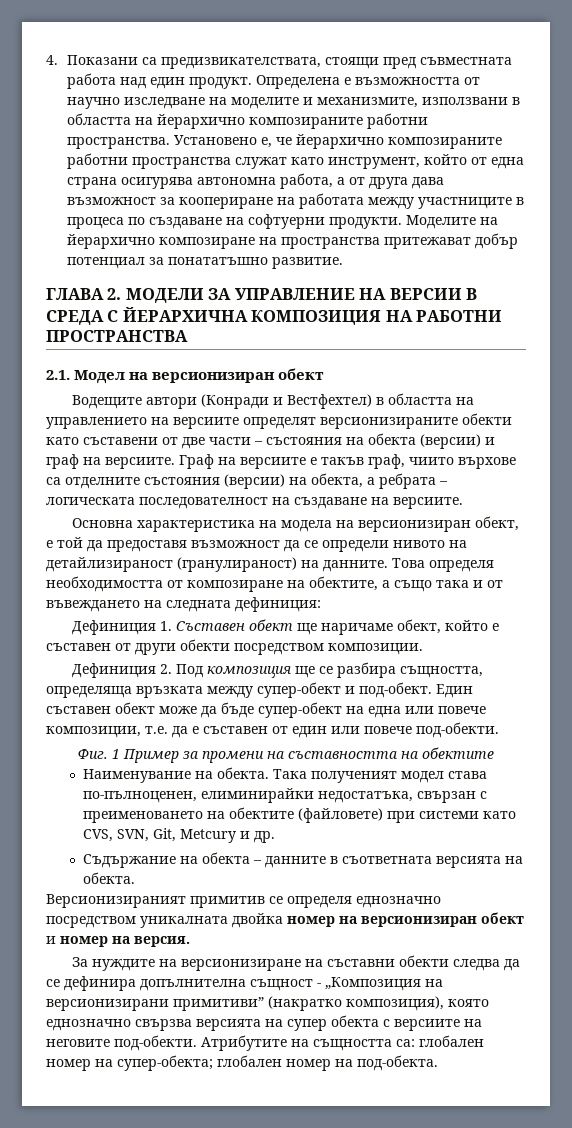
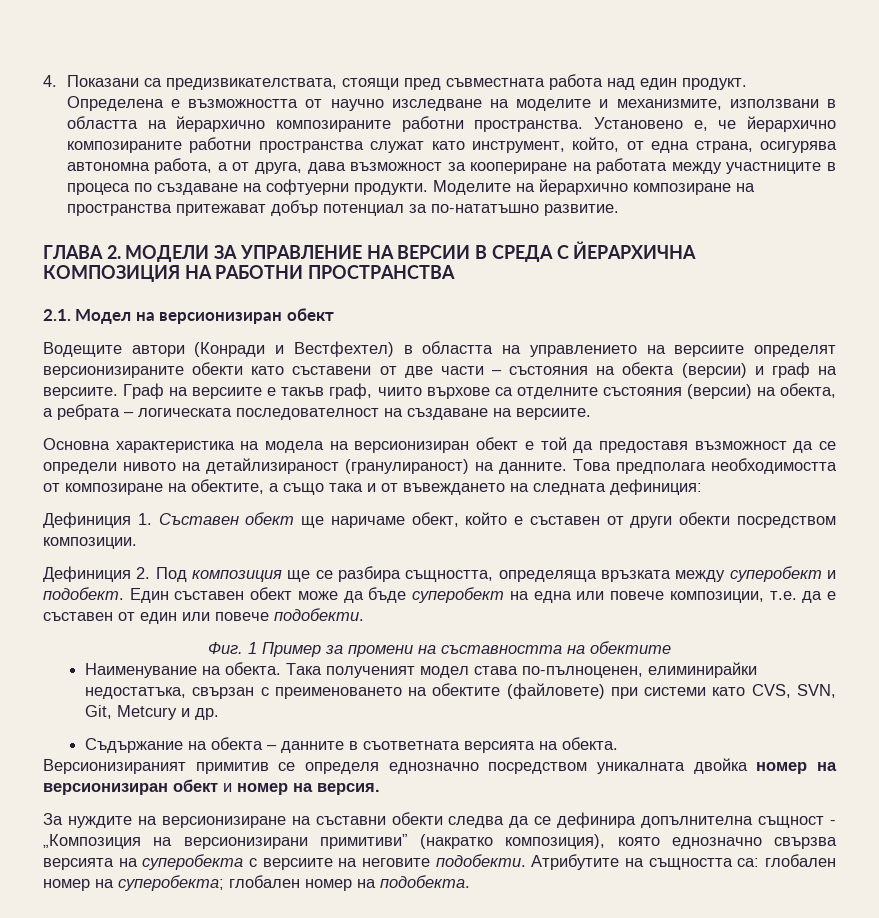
- Установено е, че йерархично композираните работни пространства служат като инструмент, който от една страна осигурява автономна работа, а от друга дава възможност за коопериране на работата между участниците в процеса по създаване на софтуерни продукти.
+ Установено е, че йерархично композираните работни пространства служат като инструмент, който, от една страна, осигурява автономна работа, а от друга, дава възможност за коопериране на работата между участниците в процеса по създаване на софтуерни продукти.
- Моделите на йерархично композиране на пространства притежават добър потенциал за понататъшно развитие.
+ Моделите на йерархично композиране на пространства притежават добър потенциал за по-нататъшно развитие.
- Основна характеристика на модела на версионизиран обект, е той да предоставя възможност да се определи нивото на детайлизираност (гранулираност) на данните.
+ Основна характеристика на модела на версионизиран обект е той да предоставя възможност да се определи нивото на детайлизираност (гранулираност) на данните.
- Това определя необходимостта от композиране на обектите, а също така и от въвеждането на следната дефиниция:
+ Това предполага необходимостта от композиране на обектите, а също така и от въвеждането на следната дефиниция:
- Дефиниция 2. Под композиция ще се разбира същността, определяща връзката между супер-обект и под-обект.
+ Дефиниция 2. Под композиция ще се разбира същността, определяща връзката между суперобект и подобект.
- Един съставен обект може да бъде супер-обект на една или повече композиции, т.е. да е съставен от един или повече под-обекти.
+ Един съставен обект може да бъде суперобект на една или повече композиции, т.е. да е съставен от един или повече подобекти.
- За нуждите на версионизиране на съставни обекти следва да се дефинира допълнителна същност - „Композиция на версионизирани примитиви” (накратко композиция), която еднозначно свързва версията на супер обекта с версиите на неговите под-обекти.
+ За нуждите на версионизиране на съставни обекти следва да се дефинира допълнителна същност - „Композиция на версионизирани примитиви” (накратко композиция), която еднозначно свързва версията на суперобекта с версиите на неговите подобекти.
- Атрибутите на същността са: глобален номер на супер-обекта; глобален номер на под-обекта.
+ Атрибутите на същността са: глобален номер на суперобекта; глобален номер на подобекта.

